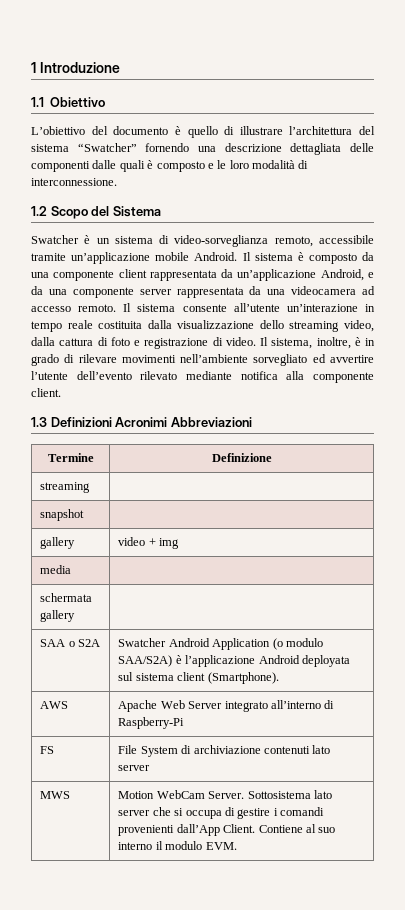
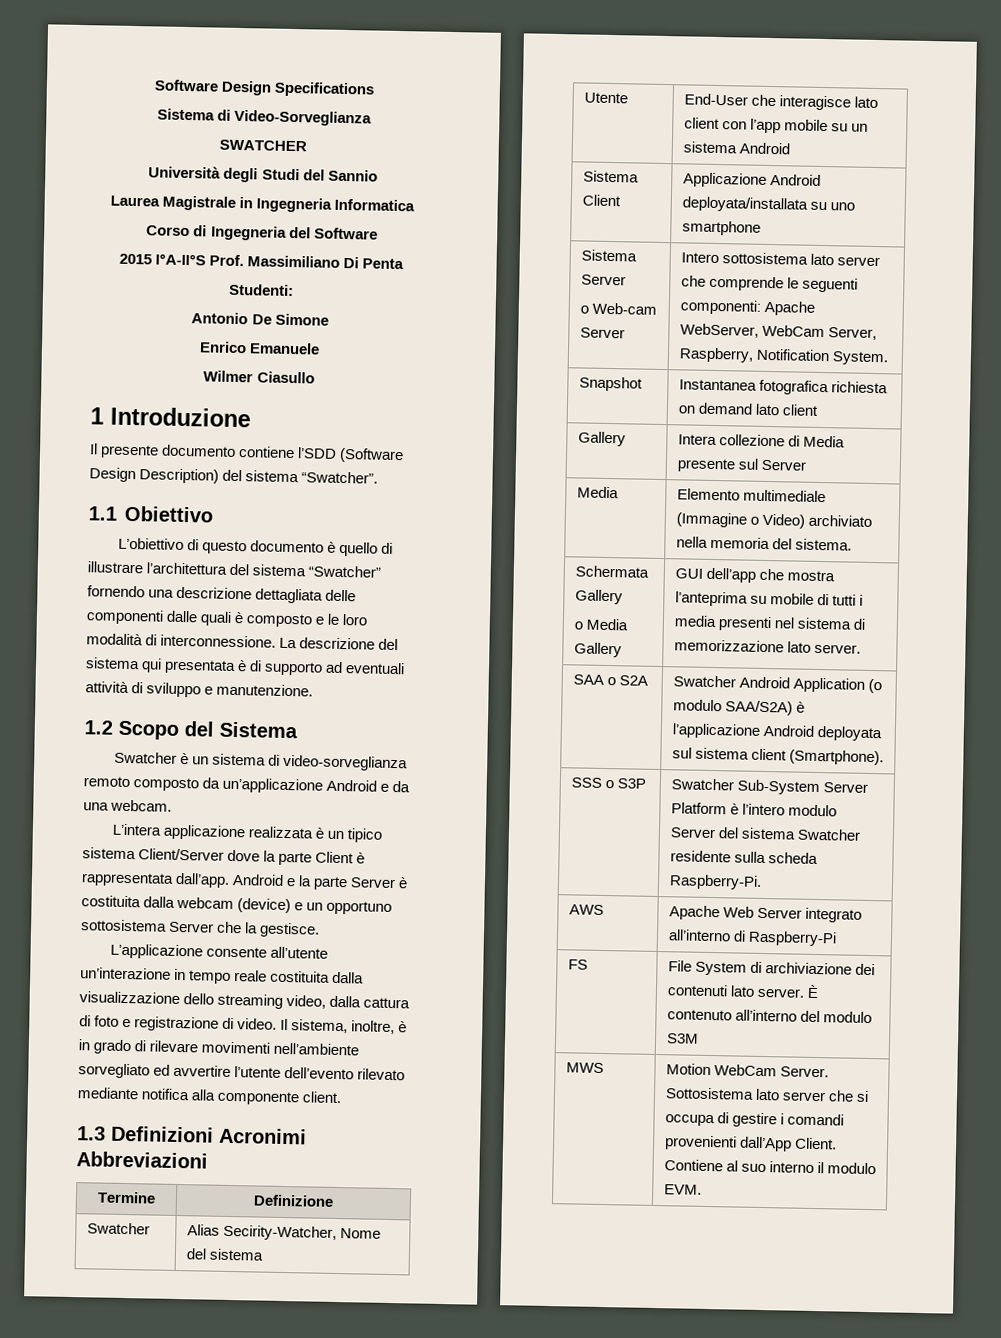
+ Software Design Specifications
+ Sistema di Video-Sorveglianza
+ SWATCHER
+ Università degli Studi del Sannio
+ Laurea Magistrale in Ingegneria Informatica
+ Corso di Ingegneria del Software
+ 2015 I°A-II°S Prof. Massimiliano Di Penta
+ Studenti:
+ Antonio De Simone
+ Enrico Emanuele
+ Wilmer Ciasullo
  1 Introduzione
+ Il presente documento contiene l’SDD (Software Design Description) del sistema “Swatcher”.
- L’obiettivo del documento è quello di illustrare l’architettura del sistema “Swatcher” fornendo una descrizione dettagliata delle componenti dalle quali è composto e le loro modalità di interconnessione.
+ L’obiettivo di questo documento è quello di illustrare l’architettura del sistema “Swatcher” fornendo una descrizione dettagliata delle componenti dalle quali è composto e le loro modalità di interconnessione. La descrizione del sistema qui presentata è di supporto ad eventuali attività di sviluppo e manutenzione.
- Swatcher è un sistema di video-sorveglianza remoto, accessibile tramite un’applicazione mobile Android. Il sistema è composto da una componente client rappresentata da un’applicazione Android, e da una componente server rappresentata da una videocamera ad accesso remoto. Il sistema consente all’utente un’interazione in tempo reale costituita dalla visualizzazione dello streaming video, dalla cattura di foto e registrazione di video.
+ Swatcher è un sistema di video-sorveglianza remoto composto da un’applicazione Android e da una webcam.
+ L’intera applicazione realizzata è un tipico sistema Client/Server dove la parte Client è rappresentata dall’app. Android e la parte Server è costituita dalla webcam (device) e un opportuno sottosistema Server che la gestisce.
+ L’applicazione consente all’utente un’interazione in tempo reale costituita dalla visualizzazione dello streaming video, dalla cattura di foto e registrazione di video.
- streaming |
- snapshot |
- gallery | video + img
- media |
- schermata gallery |
+ Swatcher | Alias Secirity-Watcher, Nome del sistema
+ Utente | End-User che interagisce lato client con l’app mobile su un sistema Android
+ Sistema Client | Applicazione Android deployata/installata su uno smartphone
+ Sistema Server
+ o Web-cam Server | Intero sottosistema lato server che comprende le seguenti componenti: Apache WebServer, WebCam Server, Raspberry, Notification System.
+ Snapshot | Instantanea fotografica richiesta on demand lato client
+ Gallery | Intera collezione di Media presente sul Server
+ Media | Elemento multimediale (Immagine o Video) archiviato nella memoria del sistema.
+ Schermata Gallery
+ o Media Gallery | GUI dell’app che mostra l’anteprima su mobile di tutti i media presenti nel sistema di memorizzazione lato server.
+ SSS o S3P | Swatcher Sub-System Server Platform è l’intero modulo Server del sistema Swatcher residente sulla scheda Raspberry-Pi.
- FS | File System di archiviazione contenuti lato server
+ FS | File System di archiviazione dei contenuti lato server. È contenuto all’interno del modulo S3M

